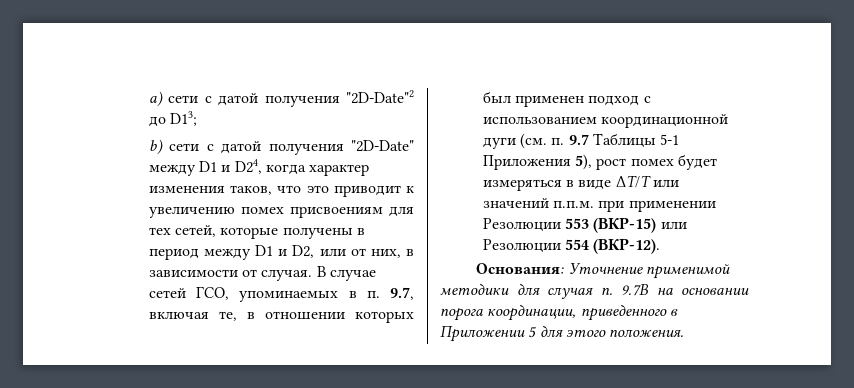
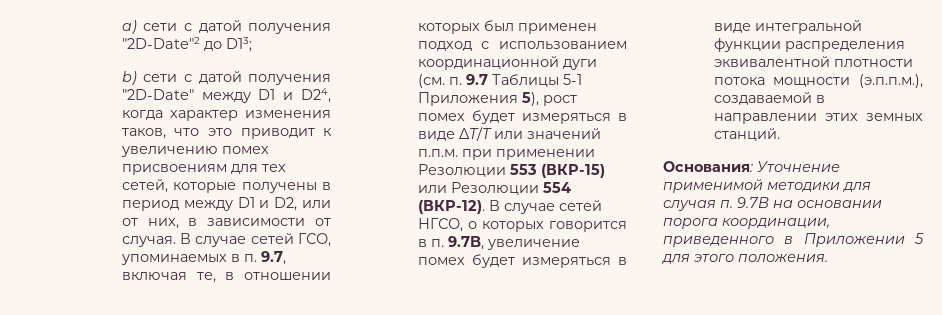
+ В случае сетей НГСО, о которых говорится в п. 9.7B, увеличение помех будет измеряться в виде интегральной функции распределения эквивалентной плотности потока мощности (э.п.п.м.), создаваемой в направлении этих земных станций.

